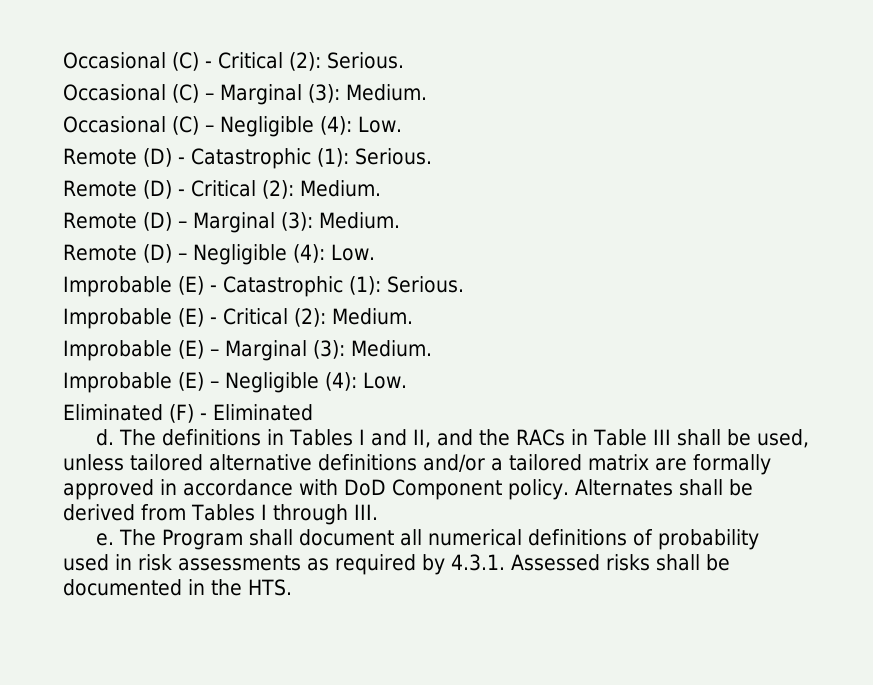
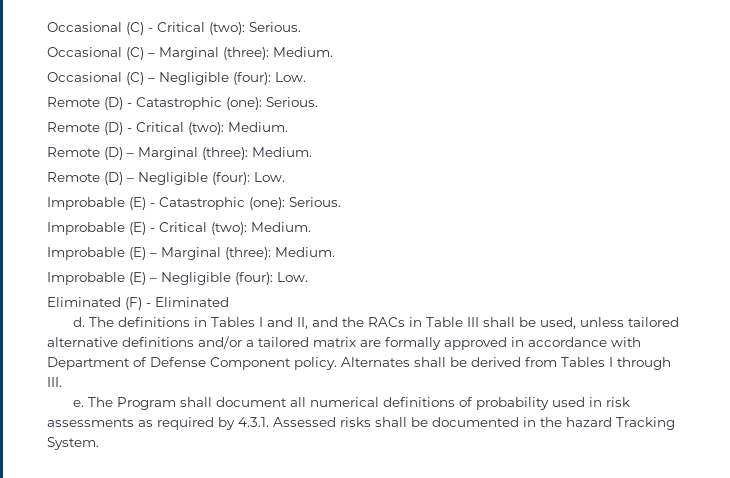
- Occasional (C) - Critical (2): Serious.
+ Occasional (C) - Critical (two): Serious.
- Occasional (C) – Marginal (3): Medium.
+ Occasional (C) – Marginal (three): Medium.
- Occasional (C) – Negligible (4): Low.
+ Occasional (C) – Negligible (four): Low.
- Remote (D) - Catastrophic (1): Serious.
+ Remote (D) - Catastrophic (one): Serious.
- Remote (D) - Critical (2): Medium.
+ Remote (D) - Critical (two): Medium.
- Remote (D) – Marginal (3): Medium.
+ Remote (D) – Marginal (three): Medium.
- Remote (D) – Negligible (4): Low.
+ Remote (D) – Negligible (four): Low.
- Improbable (E) - Catastrophic (1): Serious.
+ Improbable (E) - Catastrophic (one): Serious.
- Improbable (E) - Critical (2): Medium.
+ Improbable (E) - Critical (two): Medium.
- Improbable (E) – Marginal (3): Medium.
+ Improbable (E) – Marginal (three): Medium.
- Improbable (E) – Negligible (4): Low.
+ Improbable (E) – Negligible (four): Low.
- The definitions in Tables I and II, and the RACs in Table III shall be used, unless tailored alternative definitions and/or a tailored matrix are formally approved in accordance with DoD Component policy.
+ The definitions in Tables I and II, and the RACs in Table III shall be used, unless tailored alternative definitions and/or a tailored matrix are formally approved in accordance with Department of Defense Component policy.
- The Program shall document all numerical definitions of probability used in risk assessments as required by 4.3.1. Assessed risks shall be documented in the HTS.
+ The Program shall document all numerical definitions of probability used in risk assessments as required by 4.3.1. Assessed risks shall be documented in the hazard Tracking System.

